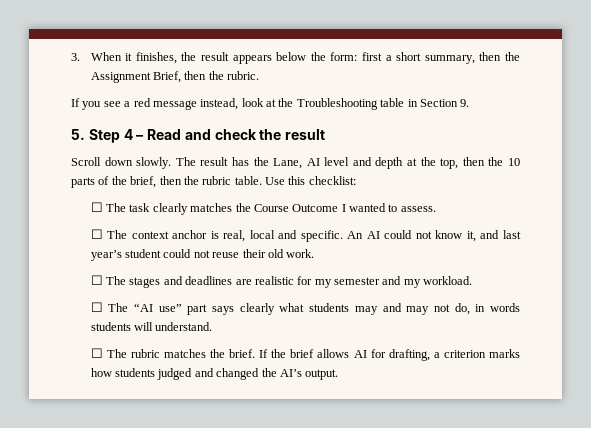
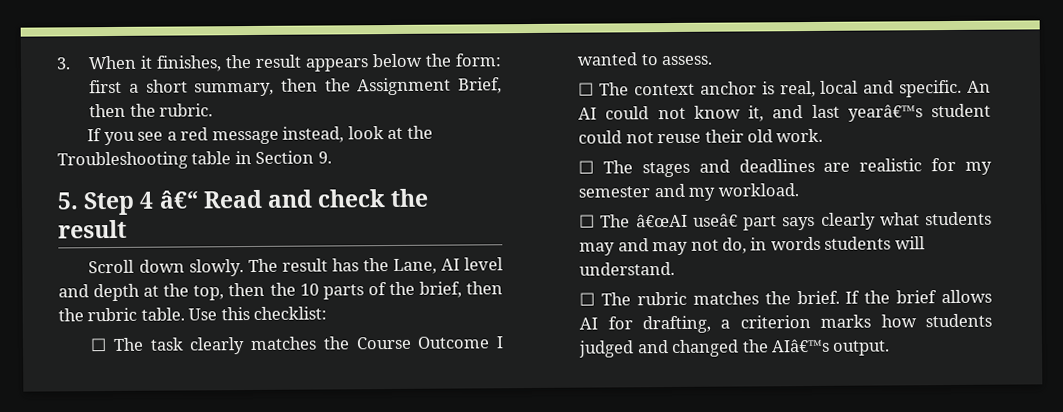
- 5. Step 4 – Read and check the result
+ 5. Step 4 â€“ Read and check the result
- An AI could not know it, and last year’s student could not reuse their old work.
+ An AI could not know it, and last yearâ€™s student could not reuse their old work.
- ☐ The “AI use” part says clearly what students may and may not do, in words students will understand.
+ ☐ The â€œAI useâ€ part says clearly what students may and may not do, in words students will understand.
- If the brief allows AI for drafting, a criterion marks how students judged and changed the AI’s output.
+ If the brief allows AI for drafting, a criterion marks how students judged and changed the AIâ€™s output.

